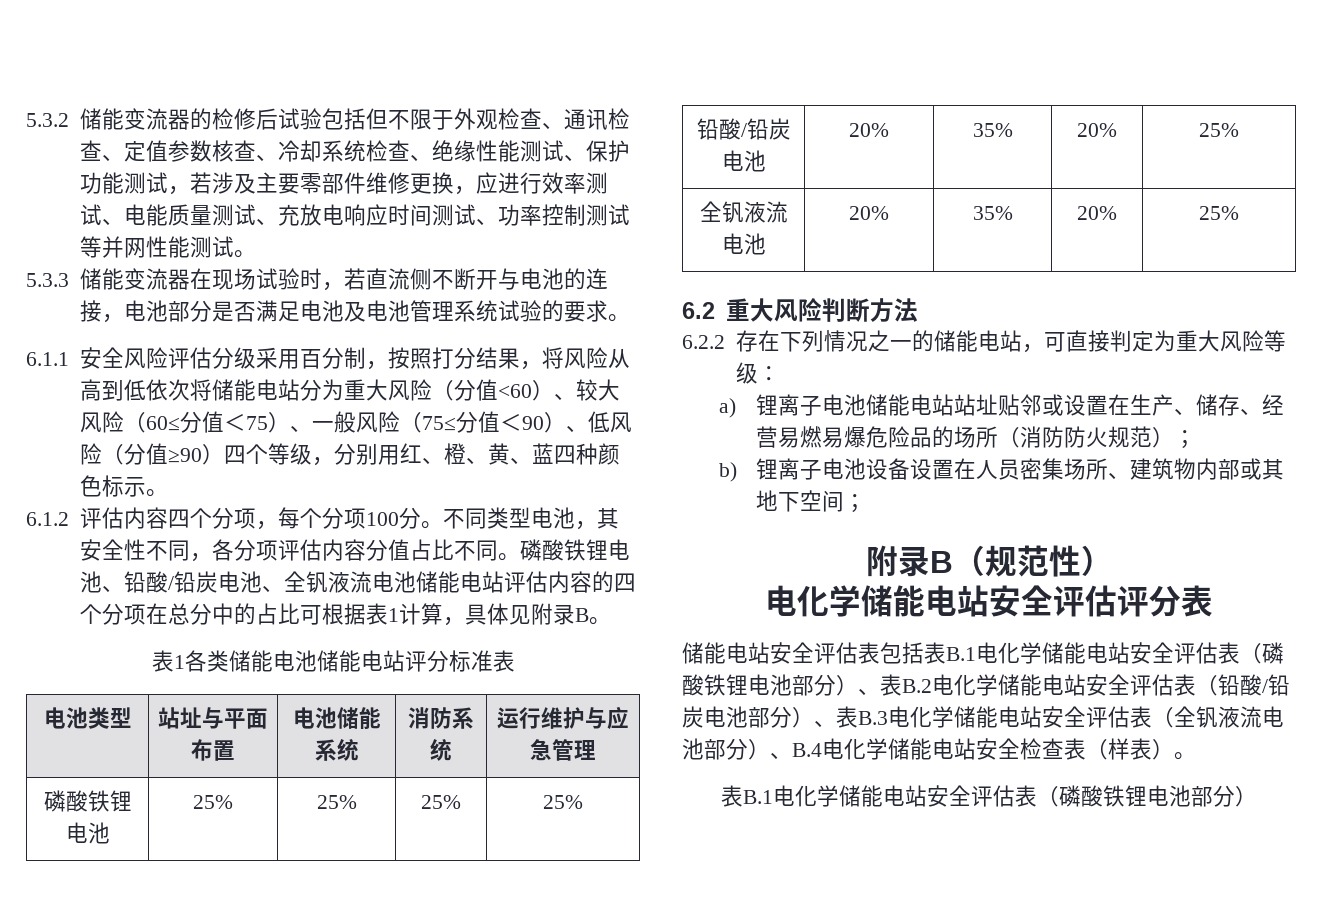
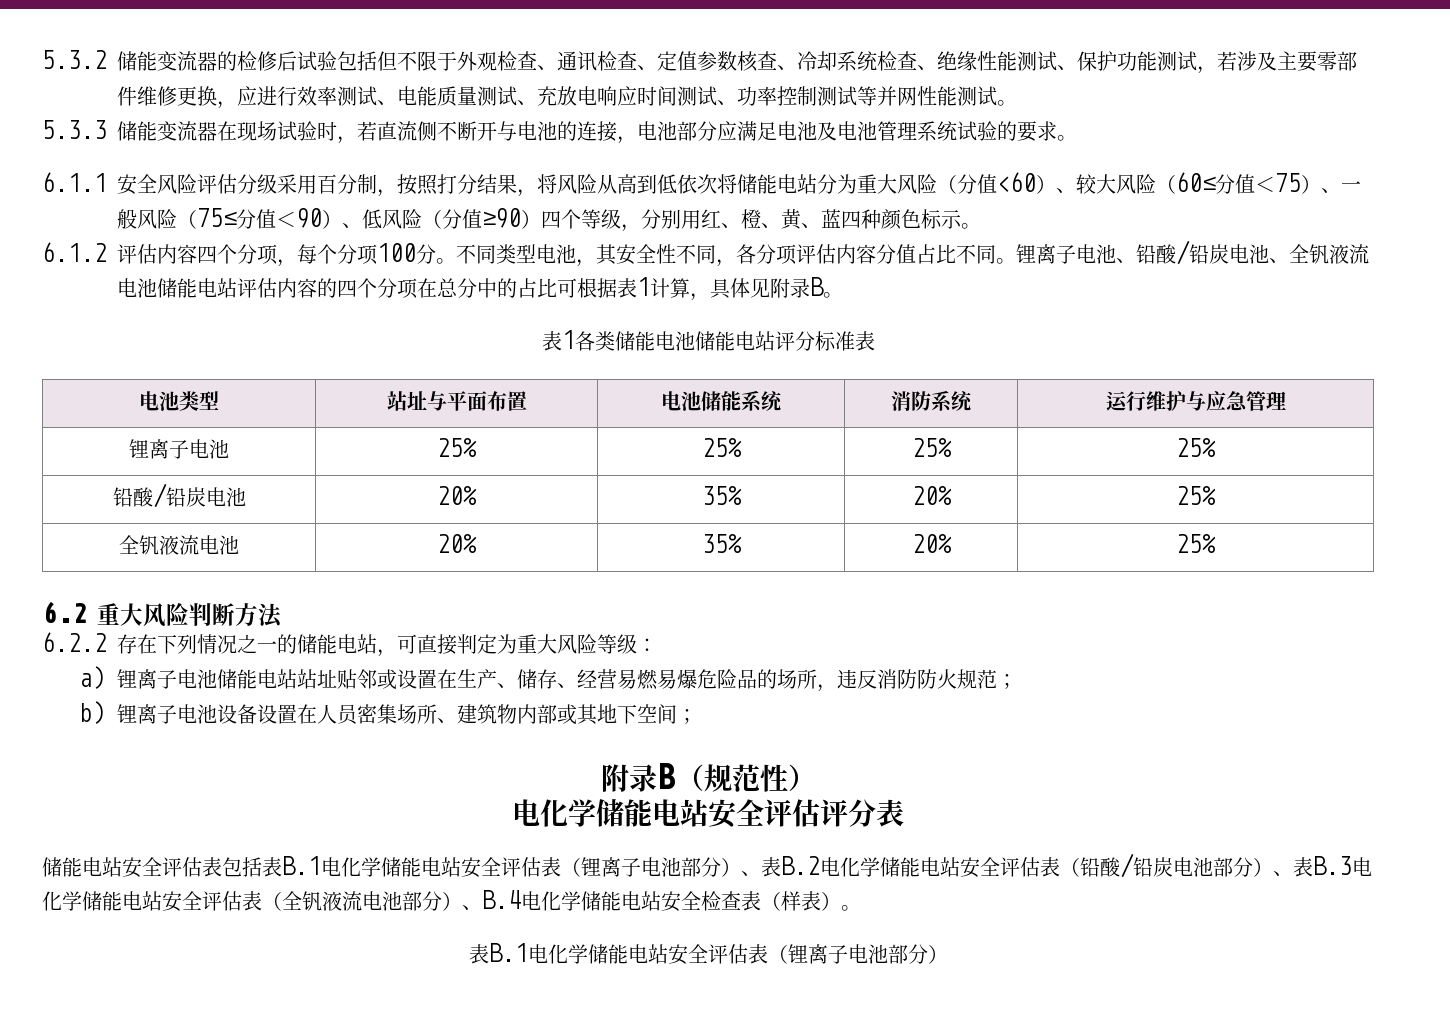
- 5.3.3储能变流器在现场试验时，若直流侧不断开与电池的连接，电池部分是否满足电池及电池管理系统试验的要求。
+ 5.3.3储能变流器在现场试验时，若直流侧不断开与电池的连接，电池部分应满足电池及电池管理系统试验的要求。
- 磷酸铁锂电池、铅酸/铅炭电池、全钒液流电池储能电站评估内容的四个分项在总分中的占比可根据表1计算，具体见附录B。
+ 锂离子电池、铅酸/铅炭电池、全钒液流电池储能电站评估内容的四个分项在总分中的占比可根据表1计算，具体见附录B。
- 磷酸铁锂电池 | 25% | 25% | 25% | 25%
+ 锂离子电池 | 25% | 25% | 25% | 25%
- a)锂离子电池储能电站站址贴邻或设置在生产、储存、经营易燃易爆危险品的场所（消防防火规范）；
+ a)锂离子电池储能电站站址贴邻或设置在生产、储存、经营易燃易爆危险品的场所，违反消防防火规范；
- 储能电站安全评估表包括表B.1电化学储能电站安全评估表（磷酸铁锂电池部分）、表B.2电化学储能电站安全评估表（铅酸/铅炭电池部分）、表B.3电化学储能电站安全评估表（全钒液流电池部分）、B.4电化学储能电站安全检查表（样表）。
- 表B.1电化学储能电站安全评估表（磷酸铁锂电池部分）
+ 储能电站安全评估表包括表B.1电化学储能电站安全评估表（锂离子电池部分）、表B.2电化学储能电站安全评估表（铅酸/铅炭电池部分）、表B.3电化学储能电站安全评估表（全钒液流电池部分）、B.4电化学储能电站安全检查表（样表）。
+ 表B.1电化学储能电站安全评估表（锂离子电池部分）

